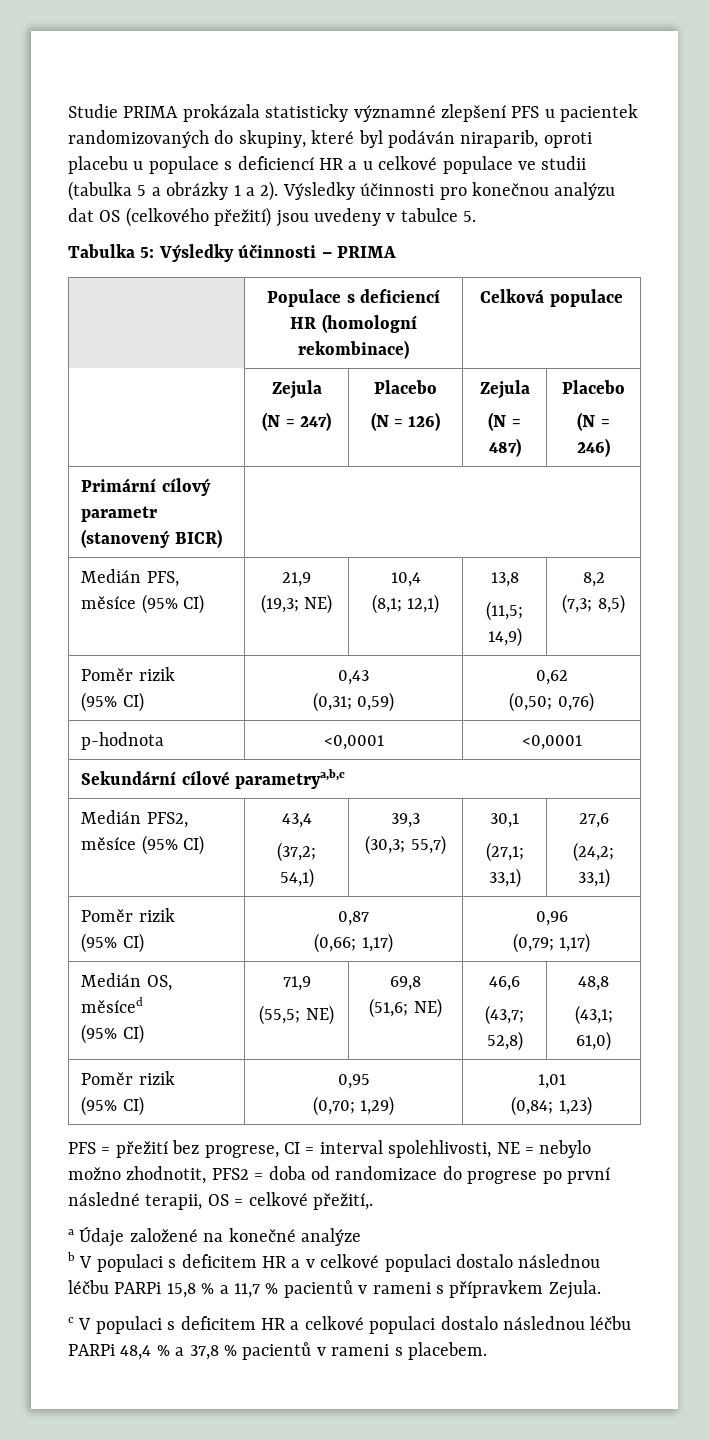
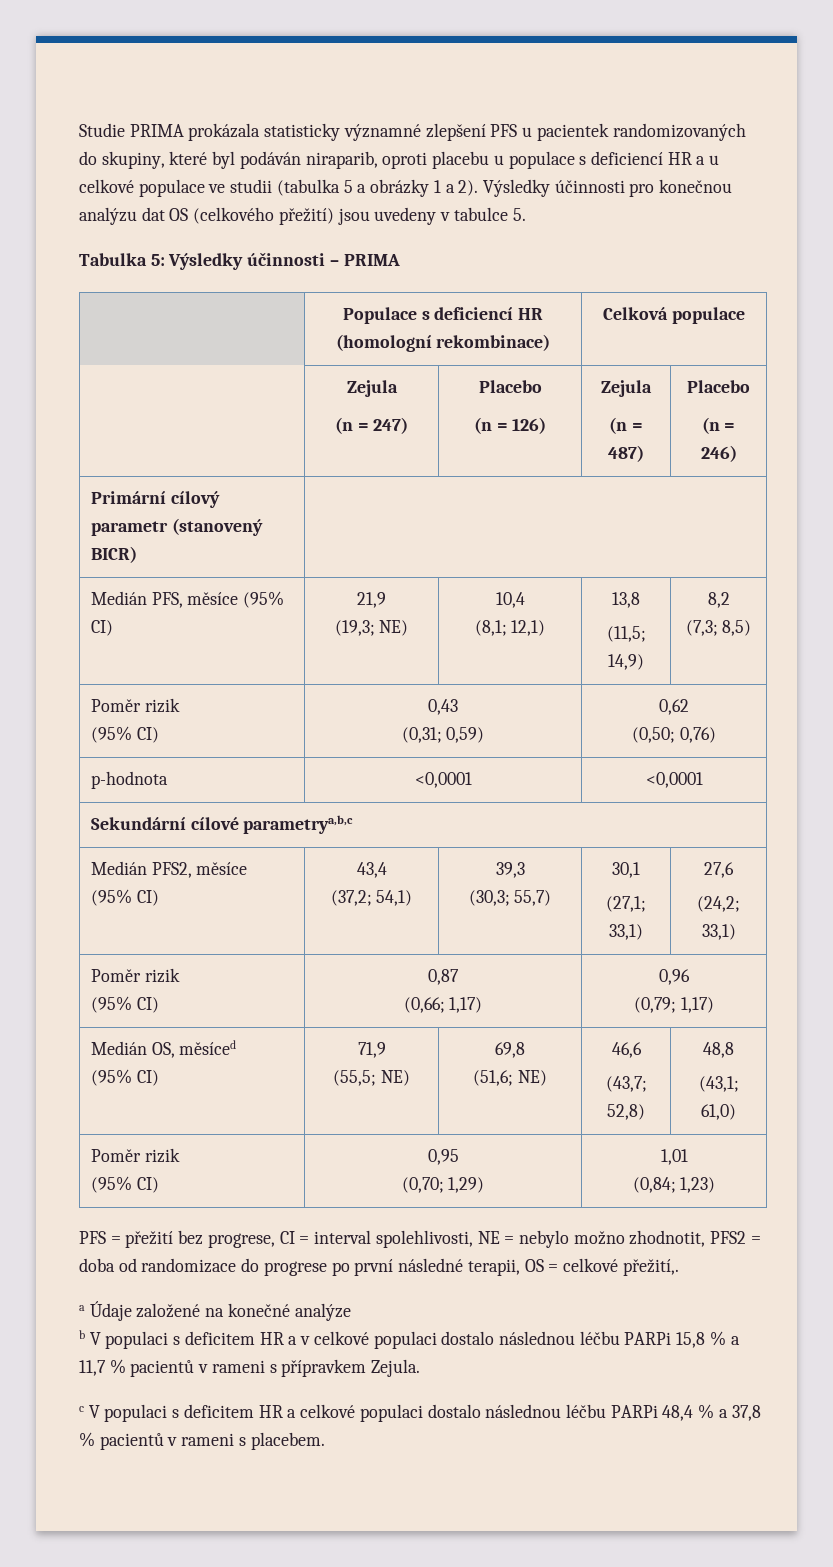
  | Populace s deficiencí HR (homologní rekombinace) | Celková populace
  | Zejula
- (N = 247) | Placebo
- (N = 126) | Zejula
- (N = 487) | Placebo
- (N = 246)
+ (n = 247) | Placebo
+ (n = 126) | Zejula
+ (n = 487) | Placebo
+ (n = 246)

